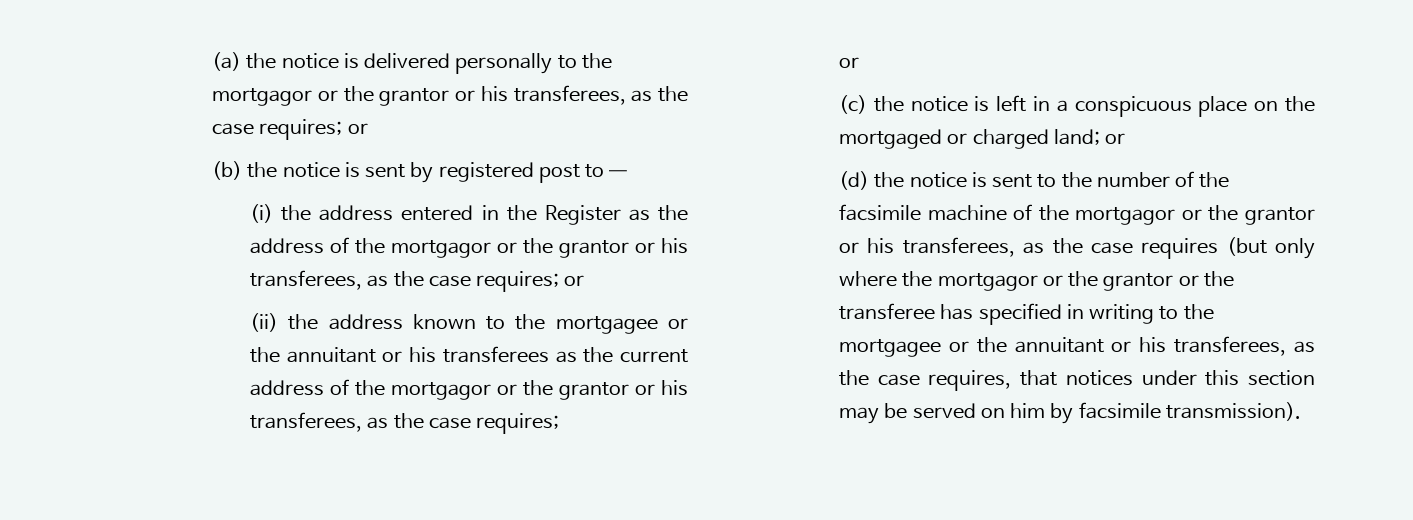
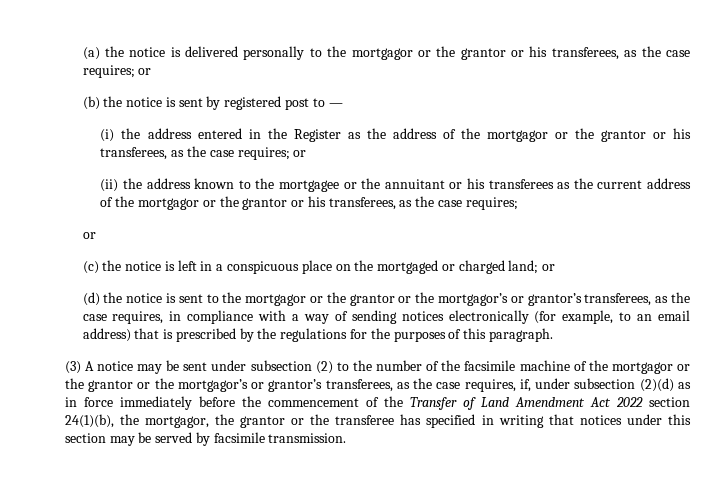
- (d) the notice is sent to the number of the facsimile machine of the mortgagor or the grantor or his transferees, as the case requires (but only where the mortgagor or the grantor or the transferee has specified in writing to the mortgagee or the annuitant or his transferees, as the case requires, that notices under this section may be served on him by facsimile transmission).
+ (d) the notice is sent to the mortgagor or the grantor or the mortgagor’s or grantor’s transferees, as the case requires, in compliance with a way of sending notices electronically (for example, to an email address) that is prescribed by the regulations for the purposes of this paragraph.
+ (3) A notice may be sent under subsection (2) to the number of the facsimile machine of the mortgagor or the grantor or the mortgagor’s or grantor’s transferees, as the case requires, if, under subsection (2)(d) as in force immediately before the commencement of the Transfer of Land Amendment Act 2022 section 24(1)(b), the mortgagor, the grantor or the transferee has specified in writing that notices under this section may be served by facsimile transmission.

